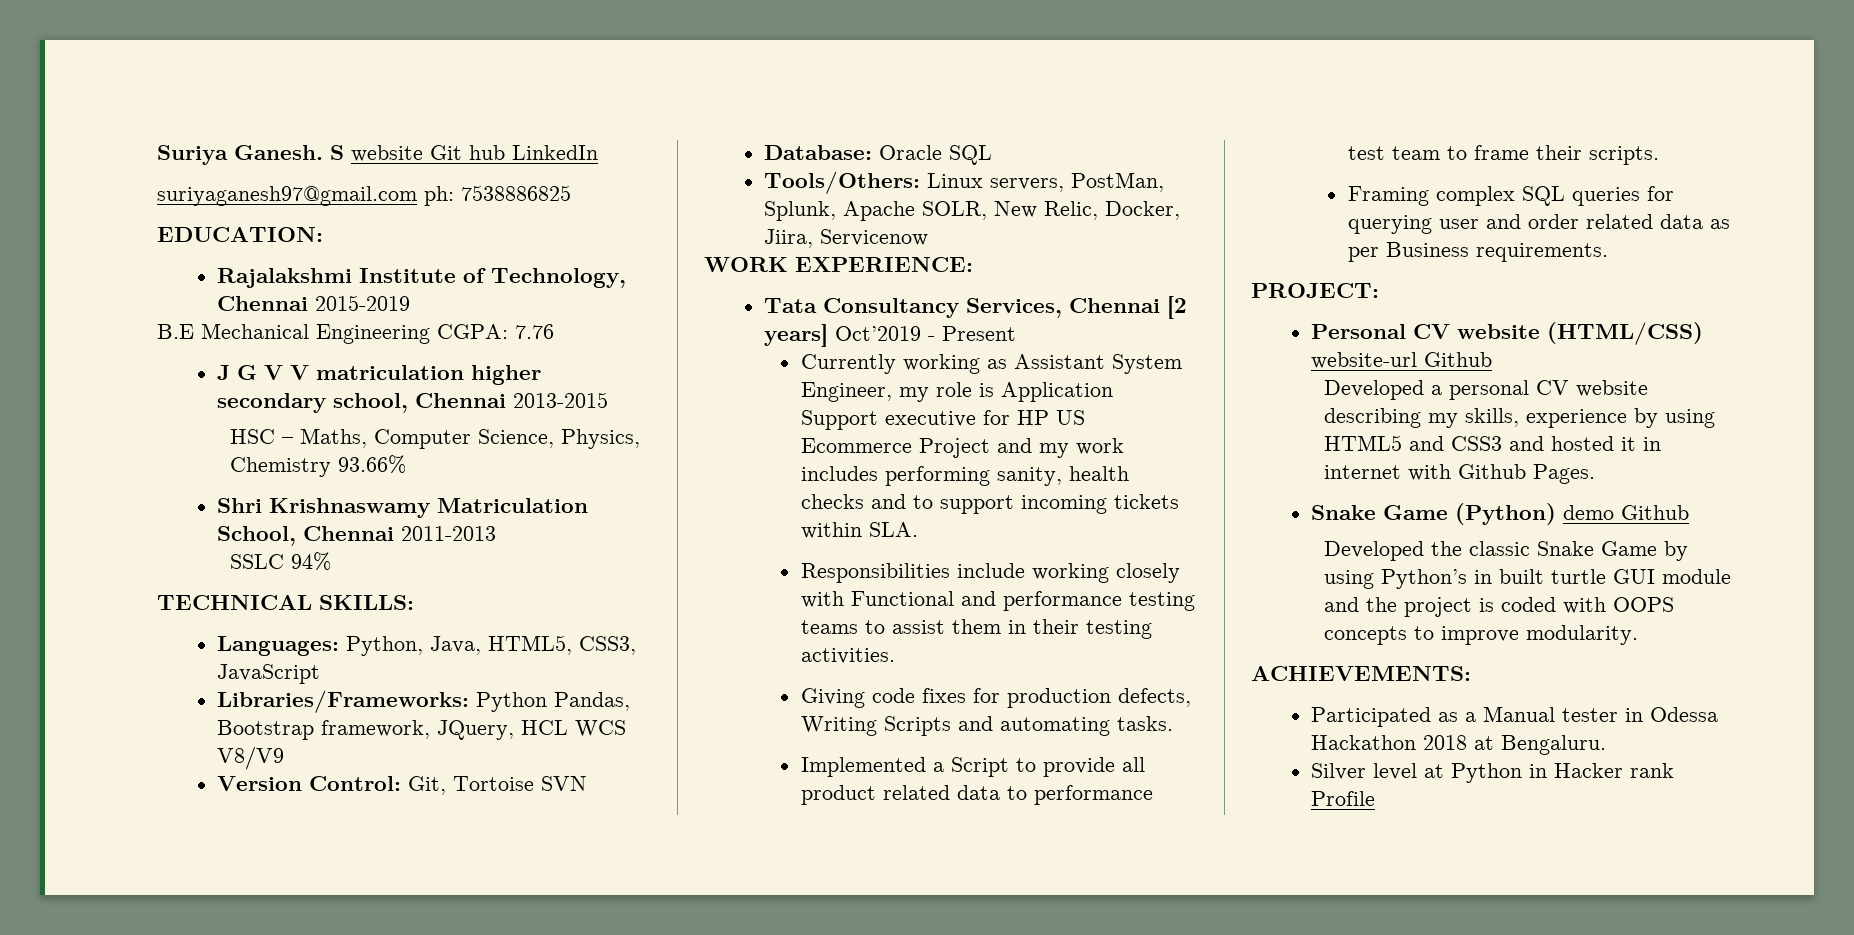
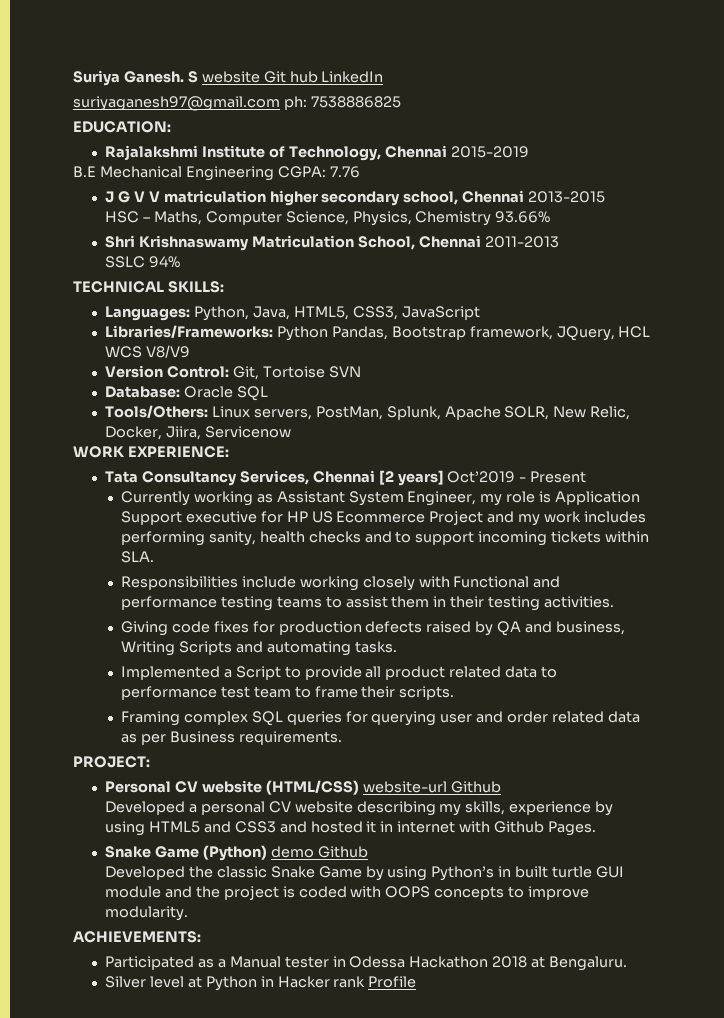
- Giving code fixes for production defects, Writing Scripts and automating tasks.
+ Giving code fixes for production defects raised by QA and business, Writing Scripts and automating tasks.

